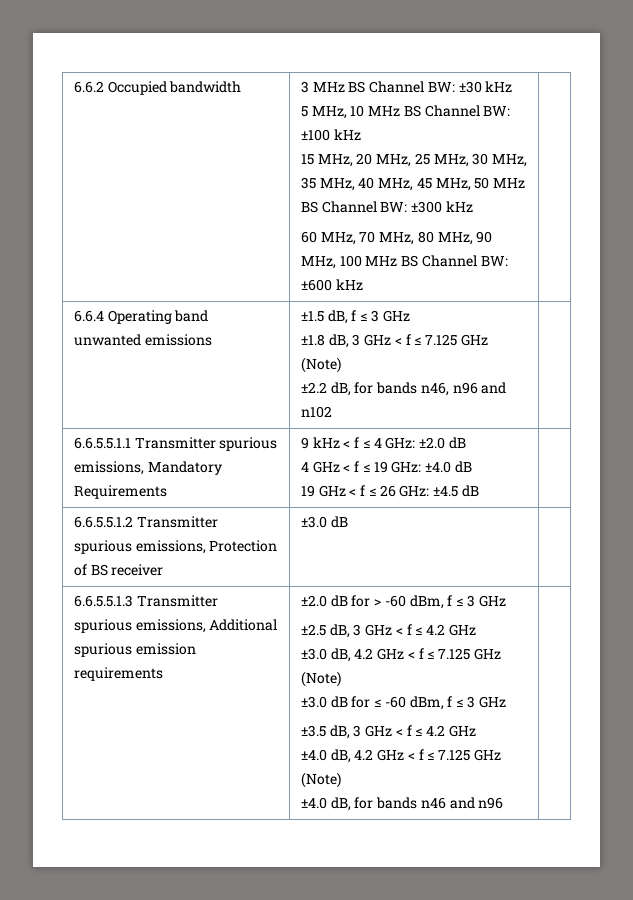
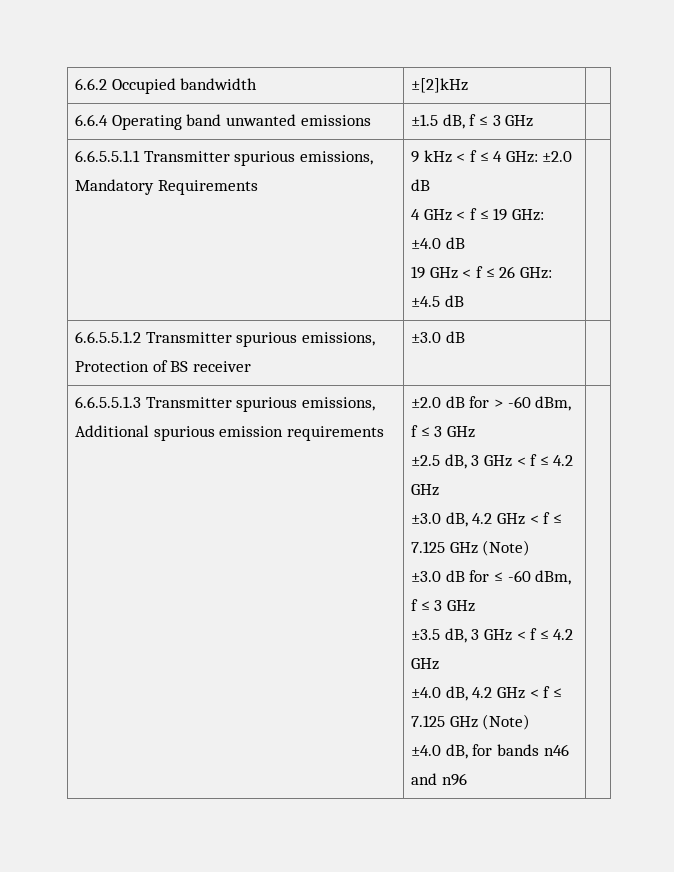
- 3 MHz BS Channel BW: ±30 kHz
- 5 MHz, 10 MHz BS Channel BW: ±100 kHz
- 15 MHz, 20 MHz, 25 MHz, 30 MHz, 35 MHz, 40 MHz, 45 MHz, 50 MHz BS Channel BW: ±300 kHz
- 60 MHz, 70 MHz, 80 MHz, 90 MHz, 100 MHz BS Channel BW: ±600 kHz
+ ±[2]kHz
- 6.6.4 Operating band unwanted emissions | ±1.5 dB, f ≤ 3 GHz
- ±1.8 dB, 3 GHz < f ≤ 7.125 GHz (Note)
- ±2.2 dB, for bands n46, n96 and n102 |
+ 6.6.4 Operating band unwanted emissions | ±1.5 dB, f ≤ 3 GHz |

